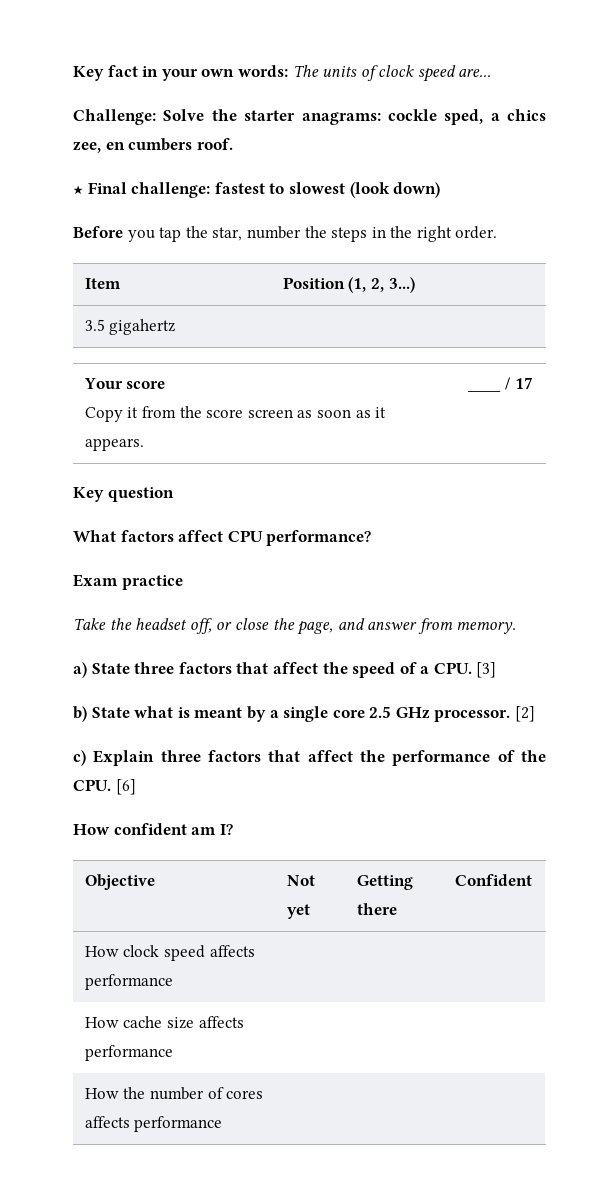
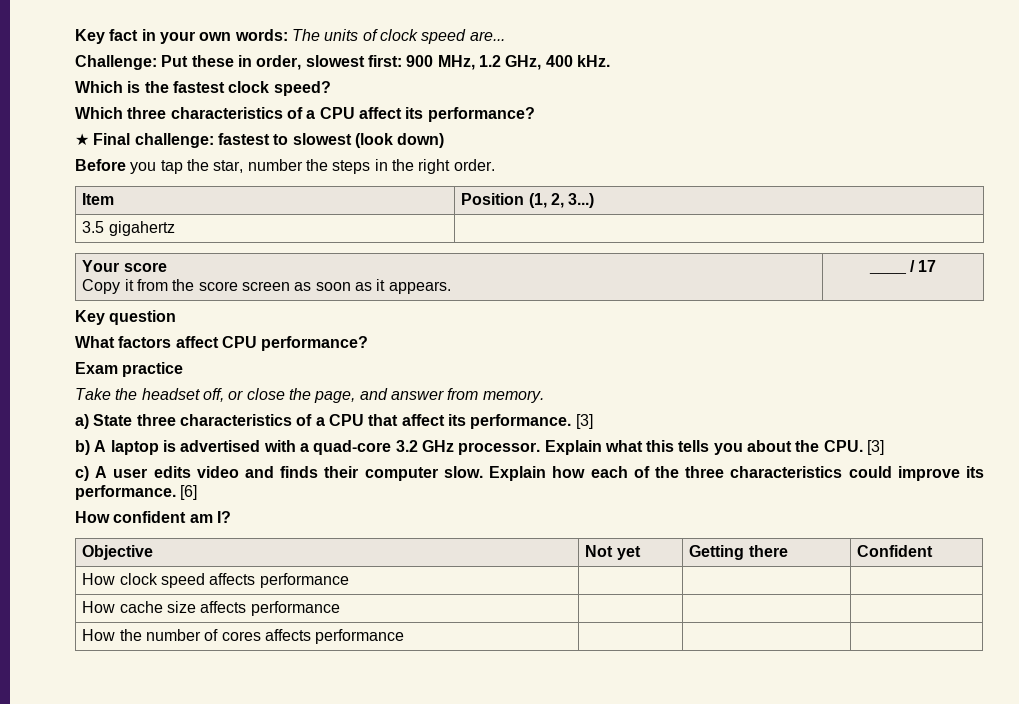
- Challenge: Solve the starter anagrams: cockle sped, a chics zee, en cumbers roof.
+ Challenge: Put these in order, slowest first: 900 MHz, 1.2 GHz, 400 kHz.
+ Which is the fastest clock speed?
+ Which three characteristics of a CPU affect its performance?
- a) State three factors that affect the speed of a CPU. [3]
- b) State what is meant by a single core 2.5 GHz processor. [2]
- c) Explain three factors that affect the performance of the CPU. [6]
+ a) State three characteristics of a CPU that affect its performance. [3]
+ b) A laptop is advertised with a quad-core 3.2 GHz processor. Explain what this tells you about the CPU. [3]
+ c) A user edits video and finds their computer slow. Explain how each of the three characteristics could improve its performance. [6]

